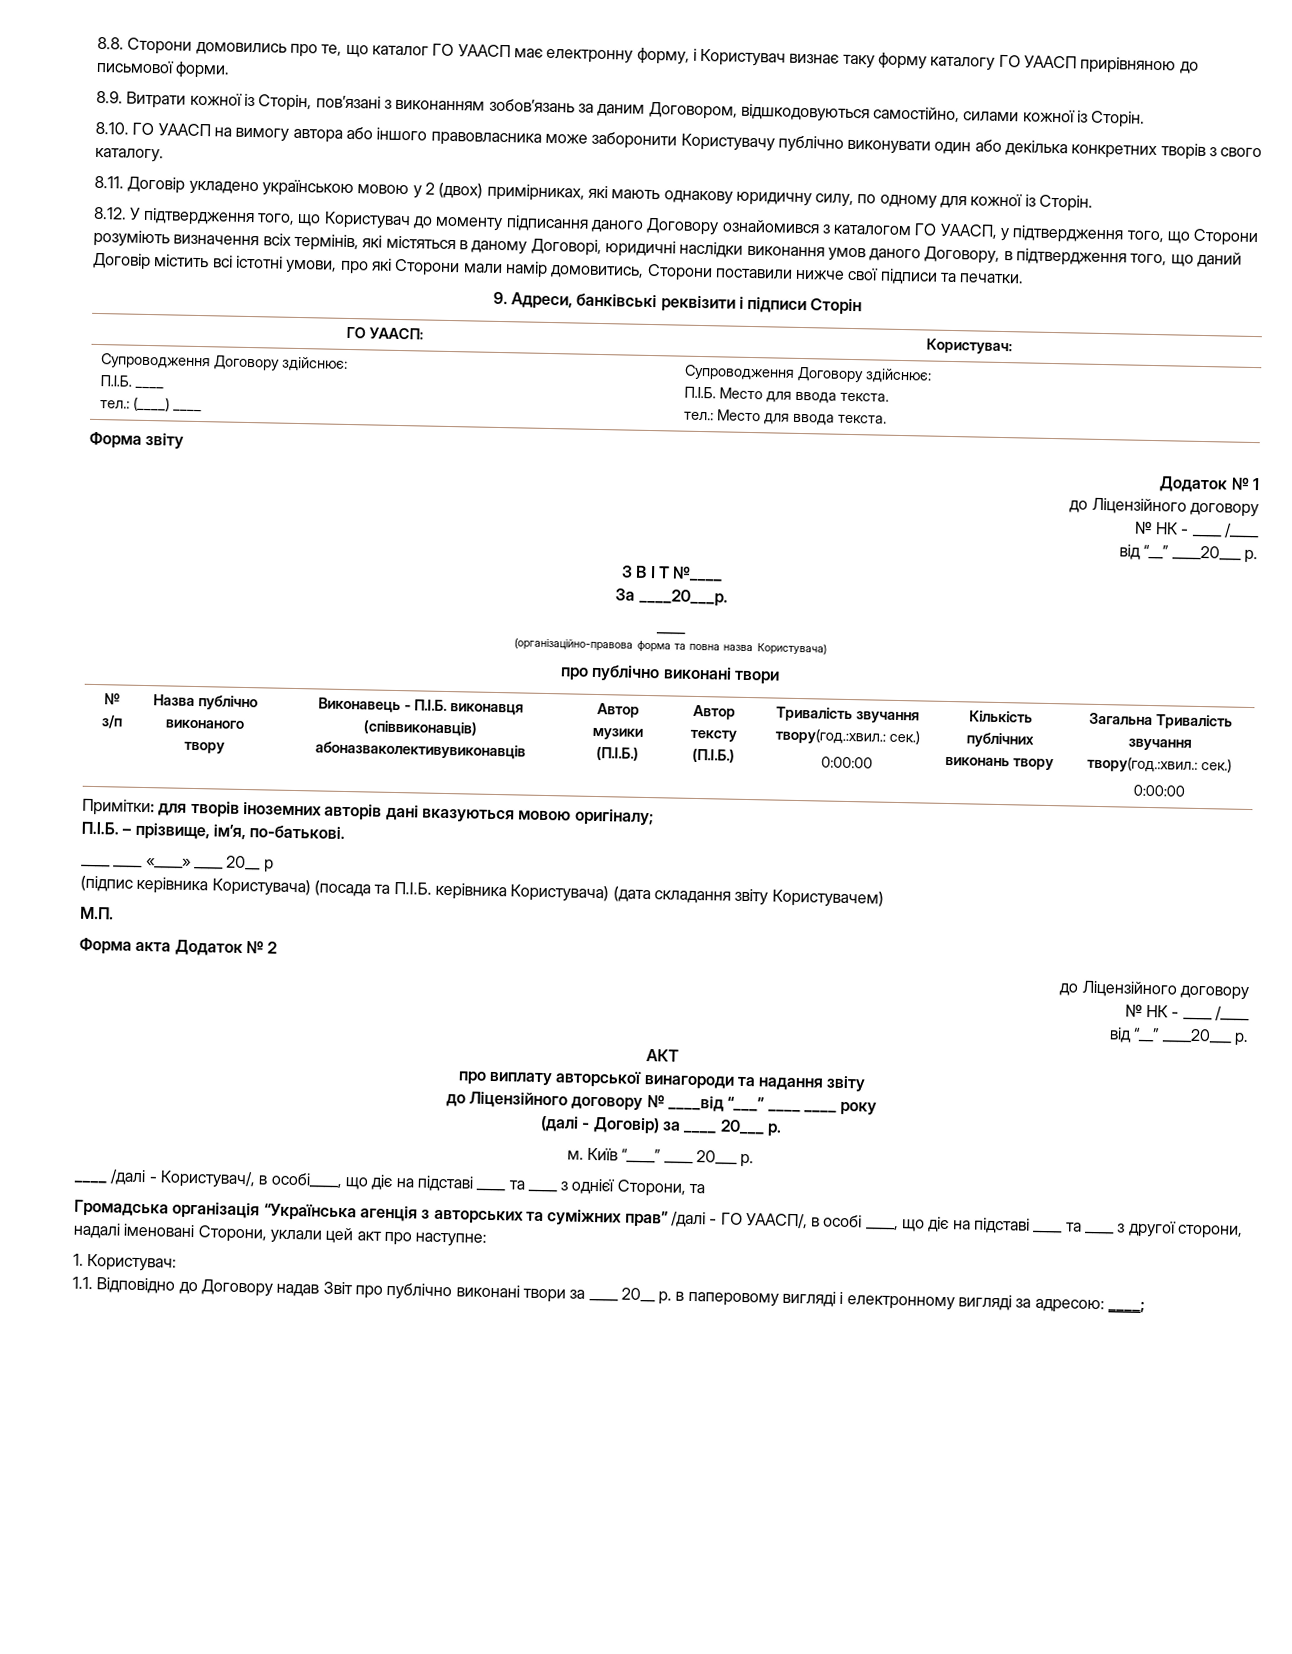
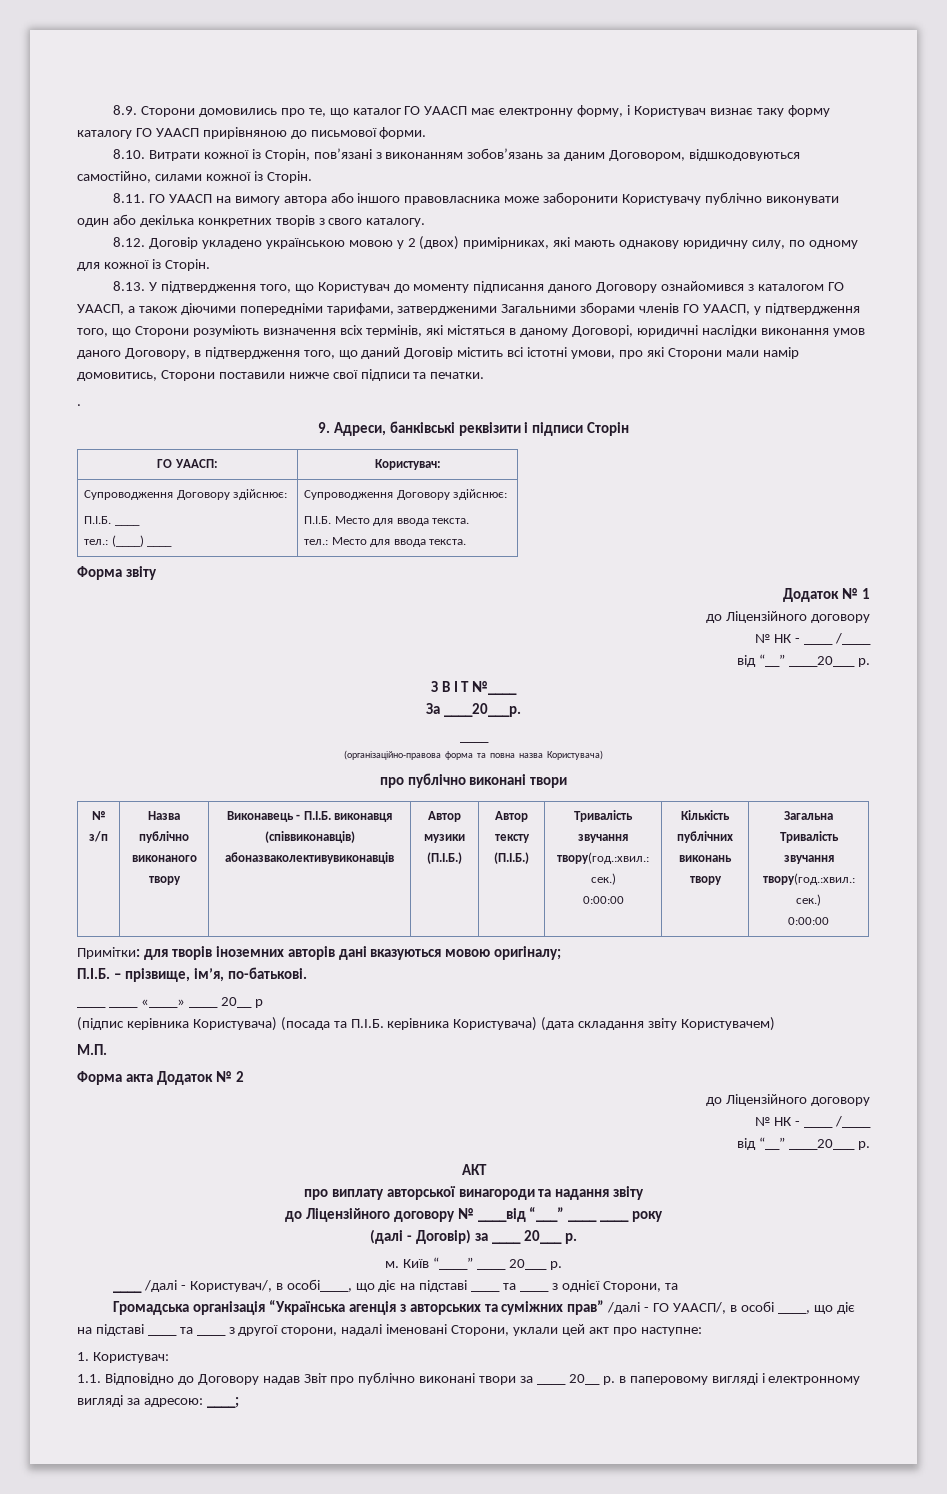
- 8.8. Сторони домовились про те, що каталог ГО УААСП має електронну форму, і Користувач визнає таку форму каталогу ГО УААСП прирівняною до письмової форми.
+ 8.9. Сторони домовились про те, що каталог ГО УААСП має електронну форму, і Користувач визнає таку форму каталогу ГО УААСП прирівняною до письмової форми.
- 8.9. Витрати кожної із Сторін, пов’язані з виконанням зобов’язань за даним Договором, відшкодовуються самостійно, силами кожної із Сторін.
+ 8.10. Витрати кожної із Сторін, пов’язані з виконанням зобов’язань за даним Договором, відшкодовуються самостійно, силами кожної із Сторін.
- 8.10. ГО УААСП на вимогу автора або іншого правовласника може заборонити Користувачу публічно виконувати один або декілька конкретних творів з свого каталогу.
+ 8.11. ГО УААСП на вимогу автора або іншого правовласника може заборонити Користувачу публічно виконувати один або декілька конкретних творів з свого каталогу.
- 8.11. Договір укладено українською мовою у 2 (двох) примірниках, які мають однакову юридичну силу, по одному для кожної із Сторін.
+ 8.12. Договір укладено українською мовою у 2 (двох) примірниках, які мають однакову юридичну силу, по одному для кожної із Сторін.
- 8.12. У підтвердження того, що Користувач до моменту підписання даного Договору ознайомився з каталогом ГО УААСП, у підтвердження того, що Сторони розуміють визначення всіх термінів, які містяться в даному Договорі, юридичні наслідки виконання умов даного Договору, в підтвердження того, що даний Договір містить всі істотні умови, про які Сторони мали намір домовитись, Сторони поставили нижче свої підписи та печатки.
+ 8.13. У підтвердження того, що Користувач до моменту підписання даного Договору ознайомився з каталогом ГО УААСП, а також діючими попередніми тарифами, затвердженими Загальними зборами членів ГО УААСП, у підтвердження того, що Сторони розуміють визначення всіх термінів, які містяться в даному Договорі, юридичні наслідки виконання умов даного Договору, в підтвердження того, що даний Договір містить всі істотні умови, про які Сторони мали намір домовитись, Сторони поставили нижче свої підписи та печатки.
+ .

